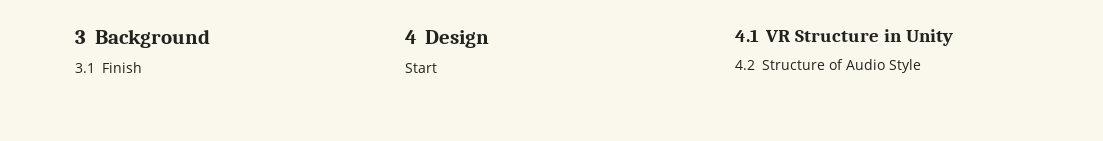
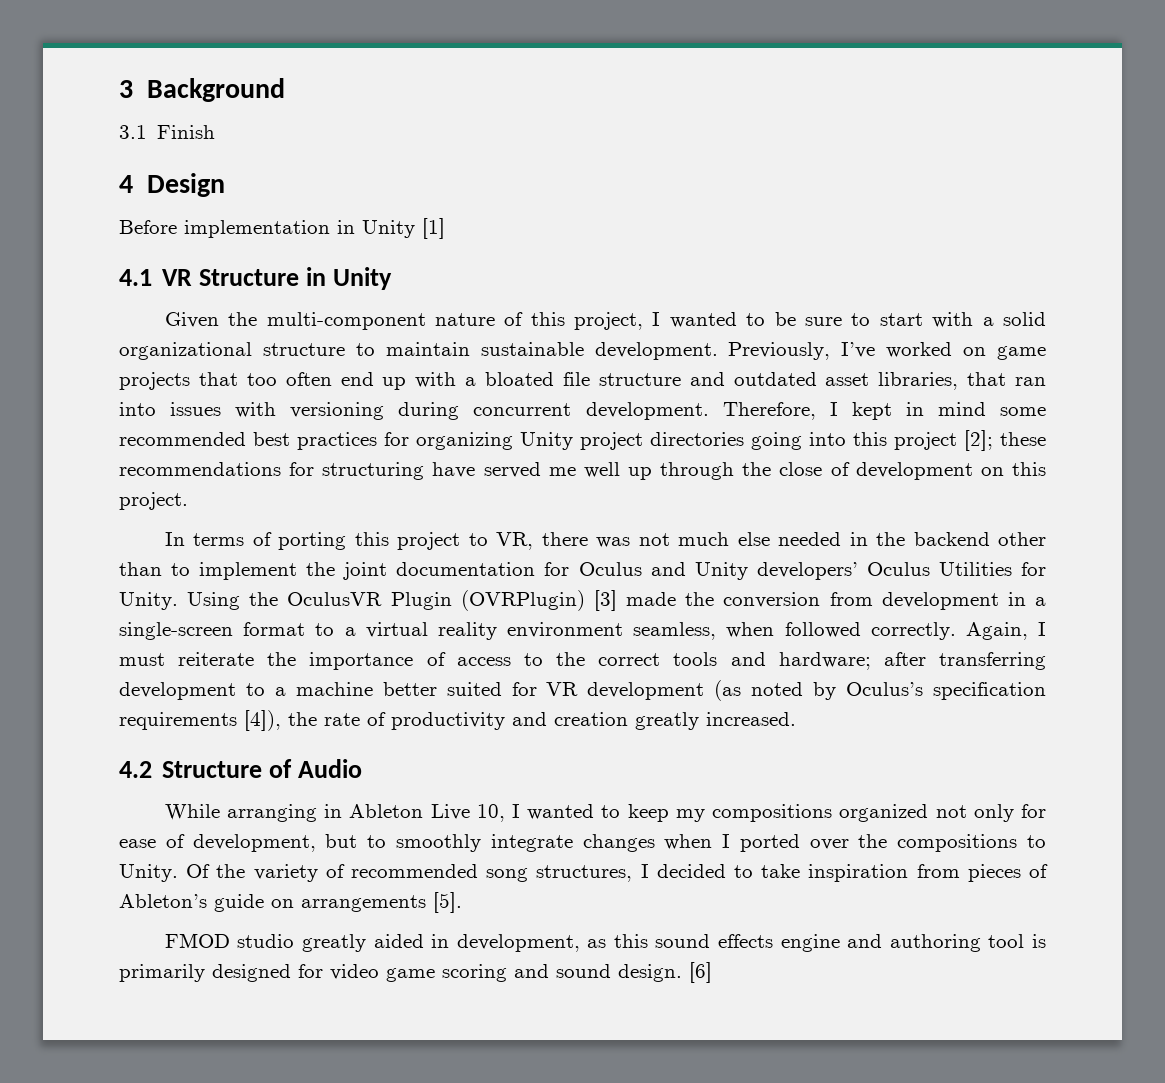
- Start
+ Before implementation in Unity [1]
- 4.2 Structure of Audio Style
+ Given the multi-component nature of this project, I wanted to be sure to start with a solid organizational structure to maintain sustainable development. Previously, I’ve worked on game projects that too often end up with a bloated file structure and outdated asset libraries, that ran into issues with versioning during concurrent development. Therefore, I kept in mind some recommended best practices for organizing Unity project directories going into this project [2]; these recommendations for structuring have served me well up through the close of development on this project.
+ In terms of porting this project to VR, there was not much else needed in the backend other than to implement the joint documentation for Oculus and Unity developers’ Oculus Utilities for Unity. Using the OculusVR Plugin (OVRPlugin) [3] made the conversion from development in a single-screen format to a virtual reality environment seamless, when followed correctly. Again, I must reiterate the importance of access to the correct tools and hardware; after transferring development to a machine better suited for VR development (as noted by Oculus’s specification requirements [4]), the rate of productivity and creation greatly increased.
+ 4.2 Structure of Audio
+ While arranging in Ableton Live 10, I wanted to keep my compositions organized not only for ease of development, but to smoothly integrate changes when I ported over the compositions to Unity. Of the variety of recommended song structures, I decided to take inspiration from pieces of Ableton’s guide on arrangements [5].
+ FMOD studio greatly aided in development, as this sound effects engine and authoring tool is primarily designed for video game scoring and sound design. [6]

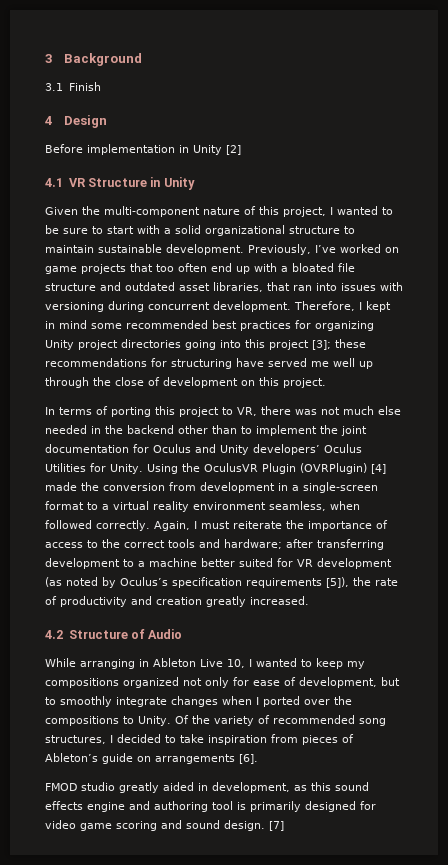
- Before implementation in Unity [1]
+ Before implementation in Unity [2]
- Therefore, I kept in mind some recommended best practices for organizing Unity project directories going into this project [2]; these recommendations for structuring have served me well up through the close of development on this project.
+ Therefore, I kept in mind some recommended best practices for organizing Unity project directories going into this project [3]; these recommendations for structuring have served me well up through the close of development on this project.
- Using the OculusVR Plugin (OVRPlugin) [3] made the conversion from development in a single-screen format to a virtual reality environment seamless, when followed correctly.
+ Using the OculusVR Plugin (OVRPlugin) [4] made the conversion from development in a single-screen format to a virtual reality environment seamless, when followed correctly.
- Again, I must reiterate the importance of access to the correct tools and hardware; after transferring development to a machine better suited for VR development (as noted by Oculus’s specification requirements [4]), the rate of productivity and creation greatly increased.
+ Again, I must reiterate the importance of access to the correct tools and hardware; after transferring development to a machine better suited for VR development (as noted by Oculus’s specification requirements [5]), the rate of productivity and creation greatly increased.
- Of the variety of recommended song structures, I decided to take inspiration from pieces of Ableton’s guide on arrangements [5].
+ Of the variety of recommended song structures, I decided to take inspiration from pieces of Ableton’s guide on arrangements [6].
- [6]
+ [7]

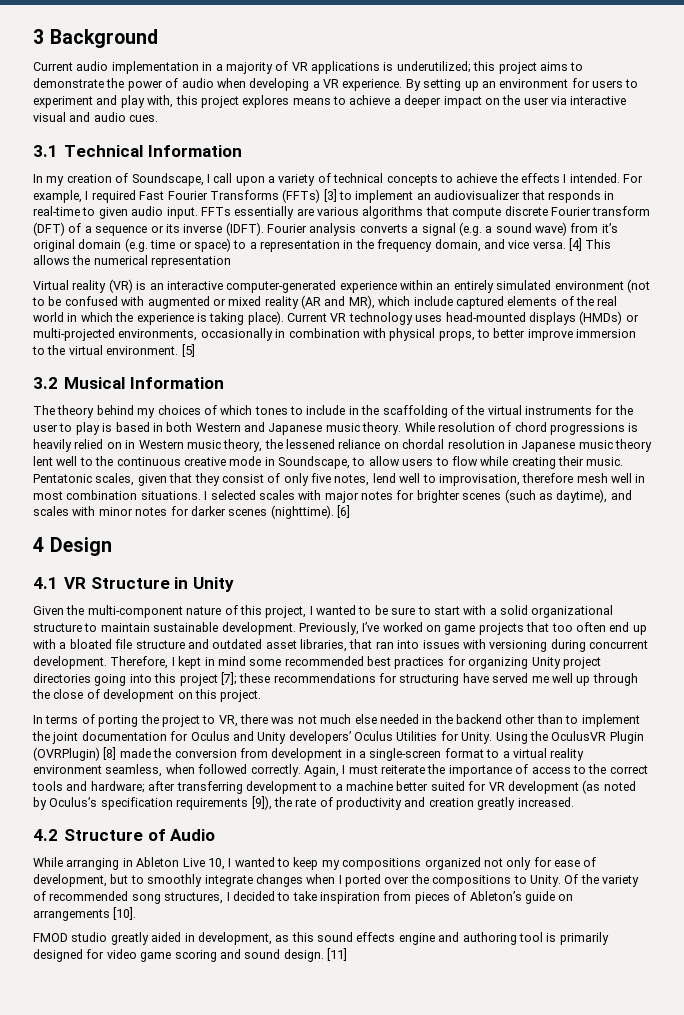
- 3.1 Finish
+ Current audio implementation in a majority of VR applications is underutilized; this project aims to demonstrate the power of audio when developing a VR experience. By setting up an environment for users to experiment and play with, this project explores means to achieve a deeper impact on the user via interactive visual and audio cues.
+ 3.1 Technical Information
+ In my creation of Soundscape, I call upon a variety of technical concepts to achieve the effects I intended. For example, I required Fast Fourier Transforms (FFTs) [3] to implement an audiovisualizer that responds in real-time to given audio input. FFTs essentially are various algorithms that compute discrete Fourier transform (DFT) of a sequence or its inverse (IDFT). Fourier analysis converts a signal (e.g. a sound wave) from it’s original domain (e.g. time or space) to a representation in the frequency domain, and vice versa. [4] This allows the numerical representation
+ Virtual reality (VR) is an interactive computer-generated experience within an entirely simulated environment (not to be confused with augmented or mixed reality (AR and MR), which include captured elements of the real world in which the experience is taking place). Current VR technology uses head-mounted displays (HMDs) or multi-projected environments, occasionally in combination with physical props, to better improve immersion to the virtual environment. [5]
+ 3.2 Musical Information
+ The theory behind my choices of which tones to include in the scaffolding of the virtual instruments for the user to play is based in both Western and Japanese music theory. While resolution of chord progressions is heavily relied on in Western music theory, the lessened reliance on chordal resolution in Japanese music theory lent well to the continuous creative mode in Soundscape, to allow users to flow while creating their music. Pentatonic scales, given that they consist of only five notes, lend well to improvisation, therefore mesh well in most combination situations. I selected scales with major notes for brighter scenes (such as daytime), and scales with minor notes for darker scenes (nighttime). [6]
  4 Design
- Before implementation in Unity [2]
- Therefore, I kept in mind some recommended best practices for organizing Unity project directories going into this project [3]; these recommendations for structuring have served me well up through the close of development on this project.
+ Therefore, I kept in mind some recommended best practices for organizing Unity project directories going into this project [7]; these recommendations for structuring have served me well up through the close of development on this project.
- In terms of porting this project to VR, there was not much else needed in the backend other than to implement the joint documentation for Oculus and Unity developers’ Oculus Utilities for Unity.
+ In terms of porting the project to VR, there was not much else needed in the backend other than to implement the joint documentation for Oculus and Unity developers’ Oculus Utilities for Unity.
- Using the OculusVR Plugin (OVRPlugin) [4] made the conversion from development in a single-screen format to a virtual reality environment seamless, when followed correctly.
+ Using the OculusVR Plugin (OVRPlugin) [8] made the conversion from development in a single-screen format to a virtual reality environment seamless, when followed correctly.
- Again, I must reiterate the importance of access to the correct tools and hardware; after transferring development to a machine better suited for VR development (as noted by Oculus’s specification requirements [5]), the rate of productivity and creation greatly increased.
+ Again, I must reiterate the importance of access to the correct tools and hardware; after transferring development to a machine better suited for VR development (as noted by Oculus’s specification requirements [9]), the rate of productivity and creation greatly increased.
- Of the variety of recommended song structures, I decided to take inspiration from pieces of Ableton’s guide on arrangements [6].
+ Of the variety of recommended song structures, I decided to take inspiration from pieces of Ableton’s guide on arrangements [10].
- [7]
+ [11]

